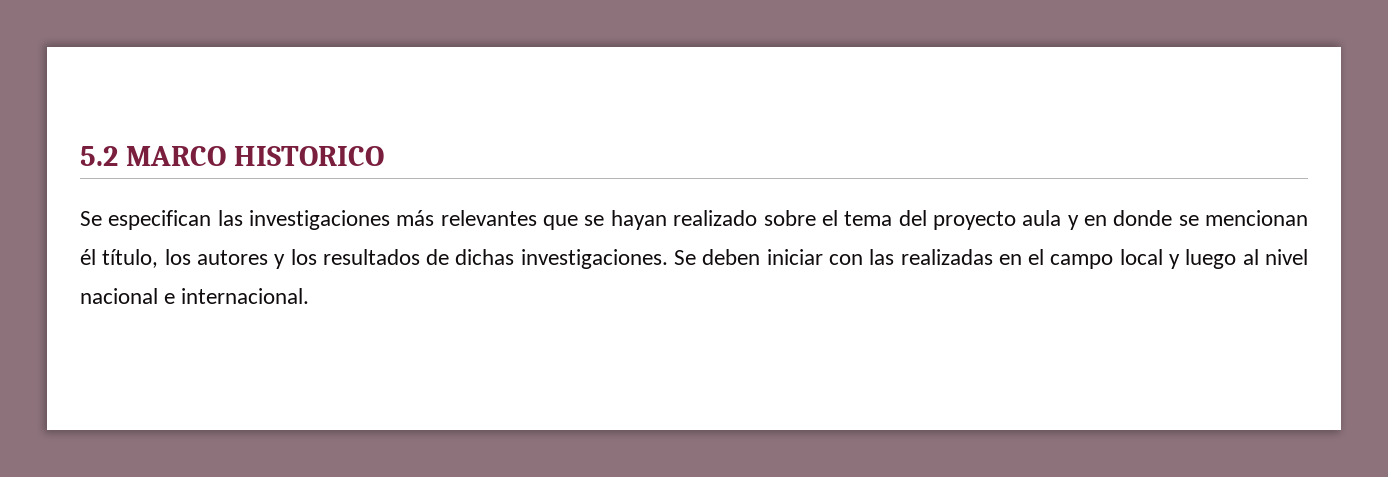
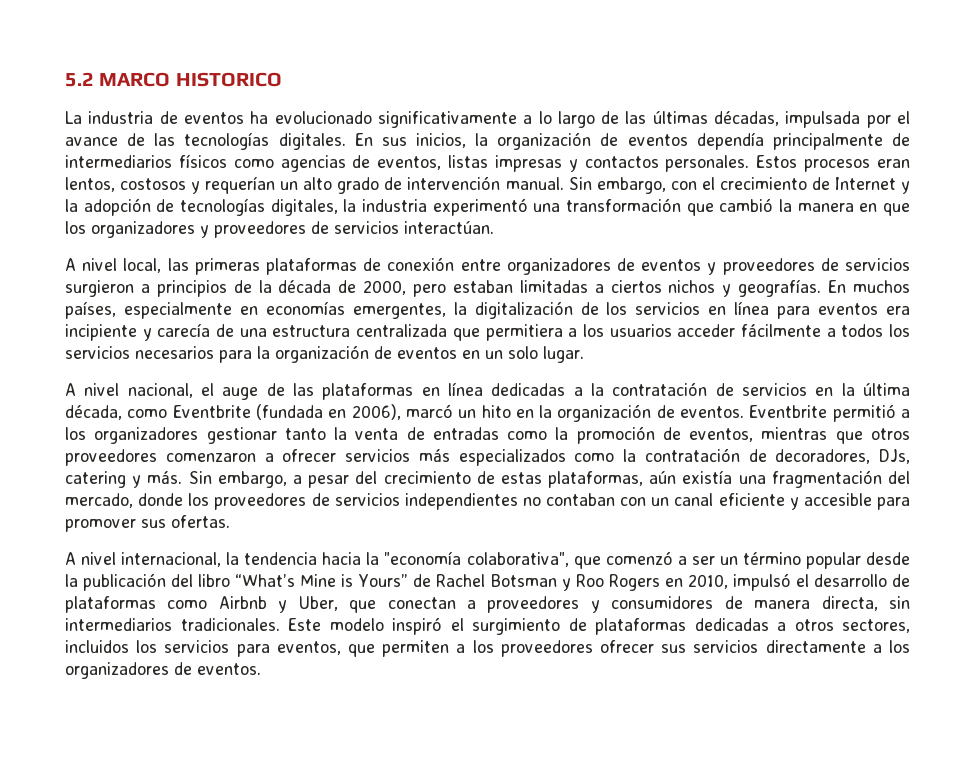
- Se especifican las investigaciones más relevantes que se hayan realizado sobre el tema del proyecto aula y en donde se mencionan él título, los autores y los resultados de dichas investigaciones. Se deben iniciar con las realizadas en el campo local y luego al nivel nacional e internacional.
+ La industria de eventos ha evolucionado significativamente a lo largo de las últimas décadas, impulsada por el avance de las tecnologías digitales. En sus inicios, la organización de eventos dependía principalmente de intermediarios físicos como agencias de eventos, listas impresas y contactos personales. Estos procesos eran lentos, costosos y requerían un alto grado de intervención manual. Sin embargo, con el crecimiento de Internet y la adopción de tecnologías digitales, la industria experimentó una transformación que cambió la manera en que los organizadores y proveedores de servicios interactúan.
+ A nivel local, las primeras plataformas de conexión entre organizadores de eventos y proveedores de servicios surgieron a principios de la década de 2000, pero estaban limitadas a ciertos nichos y geografías. En muchos países, especialmente en economías emergentes, la digitalización de los servicios en línea para eventos era incipiente y carecía de una estructura centralizada que permitiera a los usuarios acceder fácilmente a todos los servicios necesarios para la organización de eventos en un solo lugar.
+ A nivel nacional, el auge de las plataformas en línea dedicadas a la contratación de servicios en la última década, como Eventbrite (fundada en 2006), marcó un hito en la organización de eventos. Eventbrite permitió a los organizadores gestionar tanto la venta de entradas como la promoción de eventos, mientras que otros proveedores comenzaron a ofrecer servicios más especializados como la contratación de decoradores, DJs, catering y más. Sin embargo, a pesar del crecimiento de estas plataformas, aún existía una fragmentación del mercado, donde los proveedores de servicios independientes no contaban con un canal eficiente y accesible para promover sus ofertas.
+ A nivel internacional, la tendencia hacia la "economía colaborativa", que comenzó a ser un término popular desde la publicación del libro “What’s Mine is Yours” de Rachel Botsman y Roo Rogers en 2010, impulsó el desarrollo de plataformas como Airbnb y Uber, que conectan a proveedores y consumidores de manera directa, sin intermediarios tradicionales. Este modelo inspiró el surgimiento de plataformas dedicadas a otros sectores, incluidos los servicios para eventos, que permiten a los proveedores ofrecer sus servicios directamente a los organizadores de eventos.

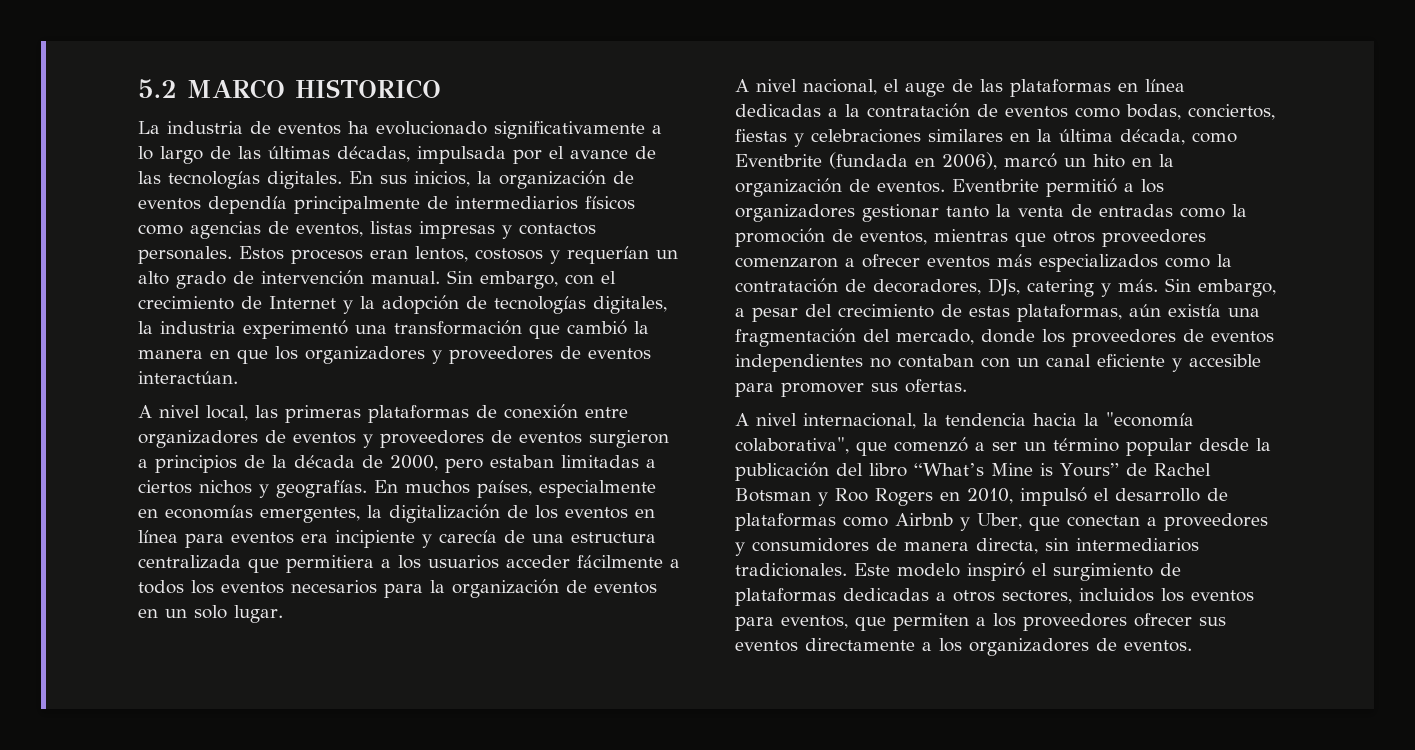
- Sin embargo, con el crecimiento de Internet y la adopción de tecnologías digitales, la industria experimentó una transformación que cambió la manera en que los organizadores y proveedores de servicios interactúan.
+ Sin embargo, con el crecimiento de Internet y la adopción de tecnologías digitales, la industria experimentó una transformación que cambió la manera en que los organizadores y proveedores de eventos interactúan.
- A nivel local, las primeras plataformas de conexión entre organizadores de eventos y proveedores de servicios surgieron a principios de la década de 2000, pero estaban limitadas a ciertos nichos y geografías.
+ A nivel local, las primeras plataformas de conexión entre organizadores de eventos y proveedores de eventos surgieron a principios de la década de 2000, pero estaban limitadas a ciertos nichos y geografías.
- En muchos países, especialmente en economías emergentes, la digitalización de los servicios en línea para eventos era incipiente y carecía de una estructura centralizada que permitiera a los usuarios acceder fácilmente a todos los servicios necesarios para la organización de eventos en un solo lugar.
+ En muchos países, especialmente en economías emergentes, la digitalización de los eventos en línea para eventos era incipiente y carecía de una estructura centralizada que permitiera a los usuarios acceder fácilmente a todos los eventos necesarios para la organización de eventos en un solo lugar.
- A nivel nacional, el auge de las plataformas en línea dedicadas a la contratación de servicios en la última década, como Eventbrite (fundada en 2006), marcó un hito en la organización de eventos.
+ A nivel nacional, el auge de las plataformas en línea dedicadas a la contratación de eventos como bodas, conciertos, fiestas y celebraciones similares en la última década, como Eventbrite (fundada en 2006), marcó un hito en la organización de eventos.
- Eventbrite permitió a los organizadores gestionar tanto la venta de entradas como la promoción de eventos, mientras que otros proveedores comenzaron a ofrecer servicios más especializados como la contratación de decoradores, DJs, catering y más.
+ Eventbrite permitió a los organizadores gestionar tanto la venta de entradas como la promoción de eventos, mientras que otros proveedores comenzaron a ofrecer eventos más especializados como la contratación de decoradores, DJs, catering y más.
- Sin embargo, a pesar del crecimiento de estas plataformas, aún existía una fragmentación del mercado, donde los proveedores de servicios independientes no contaban con un canal eficiente y accesible para promover sus ofertas.
+ Sin embargo, a pesar del crecimiento de estas plataformas, aún existía una fragmentación del mercado, donde los proveedores de eventos independientes no contaban con un canal eficiente y accesible para promover sus ofertas.
- Este modelo inspiró el surgimiento de plataformas dedicadas a otros sectores, incluidos los servicios para eventos, que permiten a los proveedores ofrecer sus servicios directamente a los organizadores de eventos.
+ Este modelo inspiró el surgimiento de plataformas dedicadas a otros sectores, incluidos los eventos para eventos, que permiten a los proveedores ofrecer sus eventos directamente a los organizadores de eventos.

